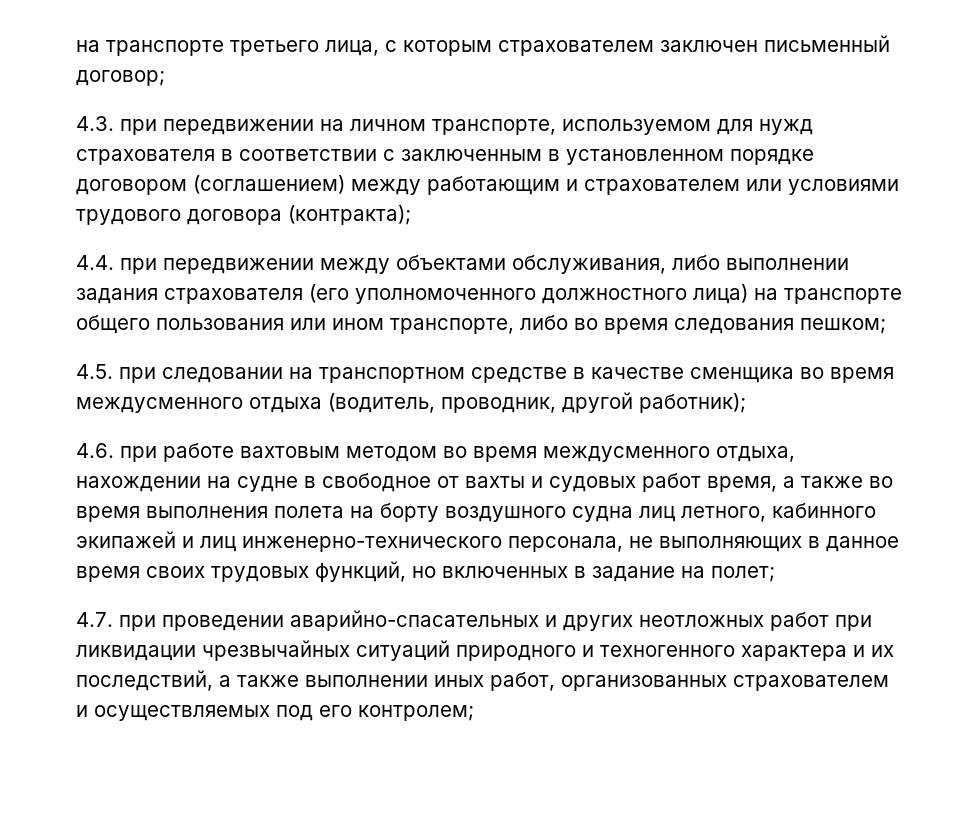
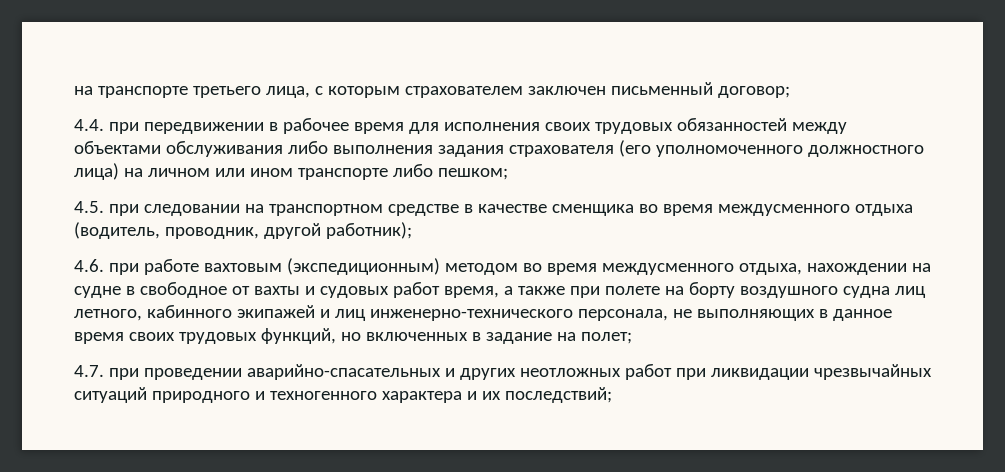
- 4.3. при передвижении на личном транспорте, используемом для нужд страхователя в соответствии с заключенным в установленном порядке договором (соглашением) между работающим и страхователем или условиями трудового договора (контракта);
- 4.4. при передвижении между объектами обслуживания, либо выполнении задания страхователя (его уполномоченного должностного лица) на транспорте общего пользования или ином транспорте, либо во время следования пешком;
+ 4.4. при передвижении в рабочее время для исполнения своих трудовых обязанностей между объектами обслуживания либо выполнения задания страхователя (его уполномоченного должностного лица) на личном или ином транспорте либо пешком;
- 4.6. при работе вахтовым методом во время междусменного отдыха, нахождении на судне в свободное от вахты и судовых работ время, а также во время выполнения полета на борту воздушного судна лиц летного, кабинного экипажей и лиц инженерно-технического персонала, не выполняющих в данное время своих трудовых функций, но включенных в задание на полет;
+ 4.6. при работе вахтовым (экспедиционным) методом во время междусменного отдыха, нахождении на судне в свободное от вахты и судовых работ время, а также при полете на борту воздушного судна лиц летного, кабинного экипажей и лиц инженерно-технического персонала, не выполняющих в данное время своих трудовых функций, но включенных в задание на полет;
- 4.7. при проведении аварийно-спасательных и других неотложных работ при ликвидации чрезвычайных ситуаций природного и техногенного характера и их последствий, а также выполнении иных работ, организованных страхователем и осуществляемых под его контролем;
+ 4.7. при проведении аварийно-спасательных и других неотложных работ при ликвидации чрезвычайных ситуаций природного и техногенного характера и их последствий;

